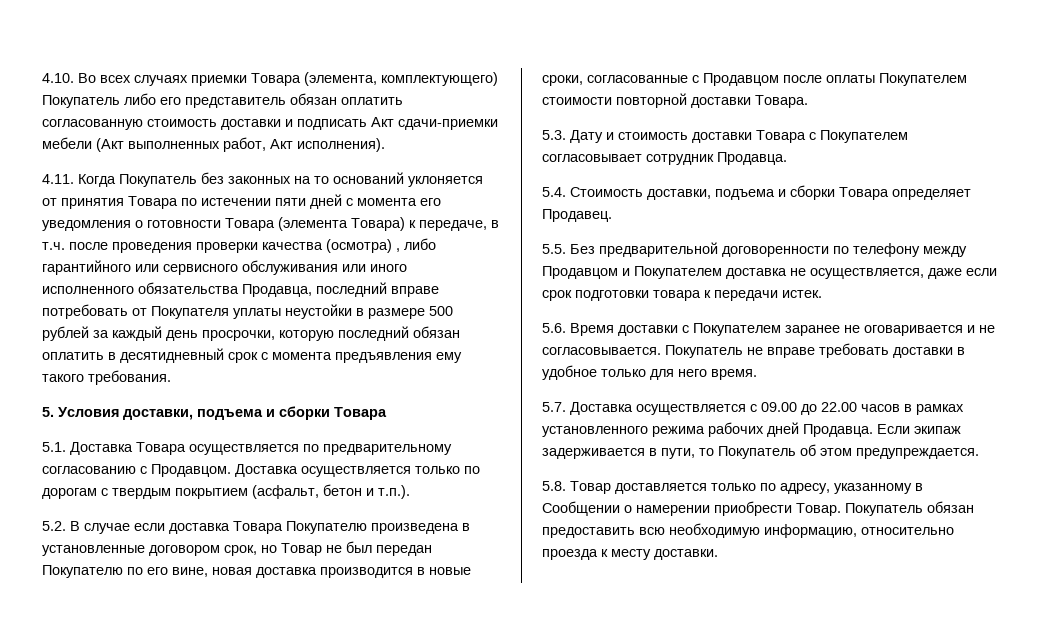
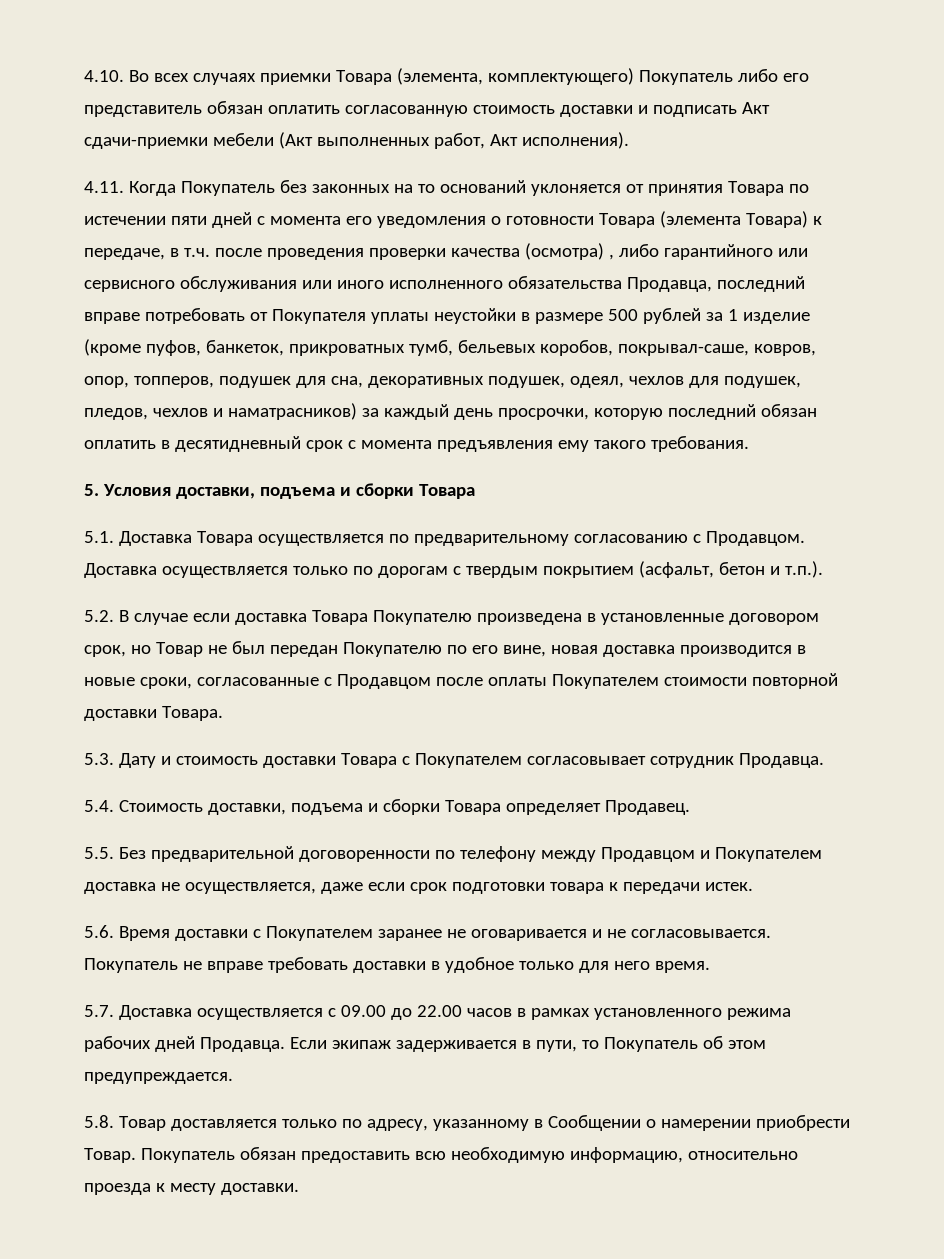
- 4.11. Когда Покупатель без законных на то оснований уклоняется от принятия Товара по истечении пяти дней с момента его уведомления о готовности Товара (элемента Товара) к передаче, в т.ч. после проведения проверки качества (осмотра) , либо гарантийного или сервисного обслуживания или иного исполненного обязательства Продавца, последний вправе потребовать от Покупателя уплаты неустойки в размере 500 рублей за каждый день просрочки, которую последний обязан оплатить в десятидневный срок с момента предъявления ему такого требования.
+ 4.11. Когда Покупатель без законных на то оснований уклоняется от принятия Товара по истечении пяти дней с момента его уведомления о готовности Товара (элемента Товара) к передаче, в т.ч. после проведения проверки качества (осмотра) , либо гарантийного или сервисного обслуживания или иного исполненного обязательства Продавца, последний вправе потребовать от Покупателя уплаты неустойки в размере 500 рублей за 1 изделие (кроме пуфов, банкеток, прикроватных тумб, бельевых коробов, покрывал-саше, ковров, опор, топперов, подушек для сна, декоративных подушек, одеял, чехлов для подушек, пледов, чехлов и наматрасников) за каждый день просрочки, которую последний обязан оплатить в десятидневный срок с момента предъявления ему такого требования.

